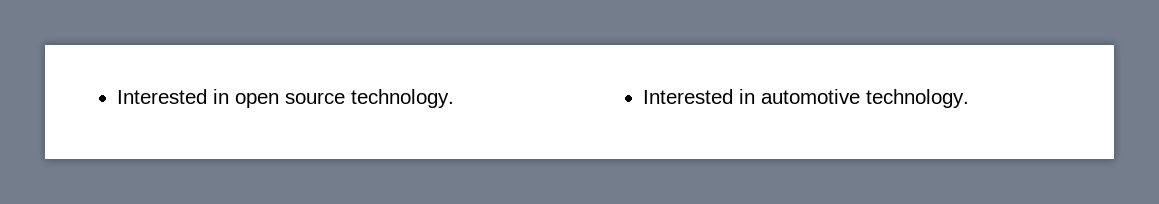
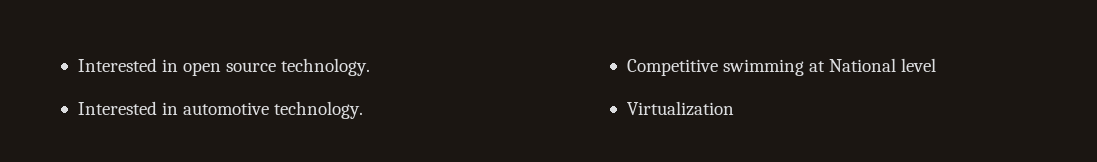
+ Competitive swimming at National level
+ Virtualization

